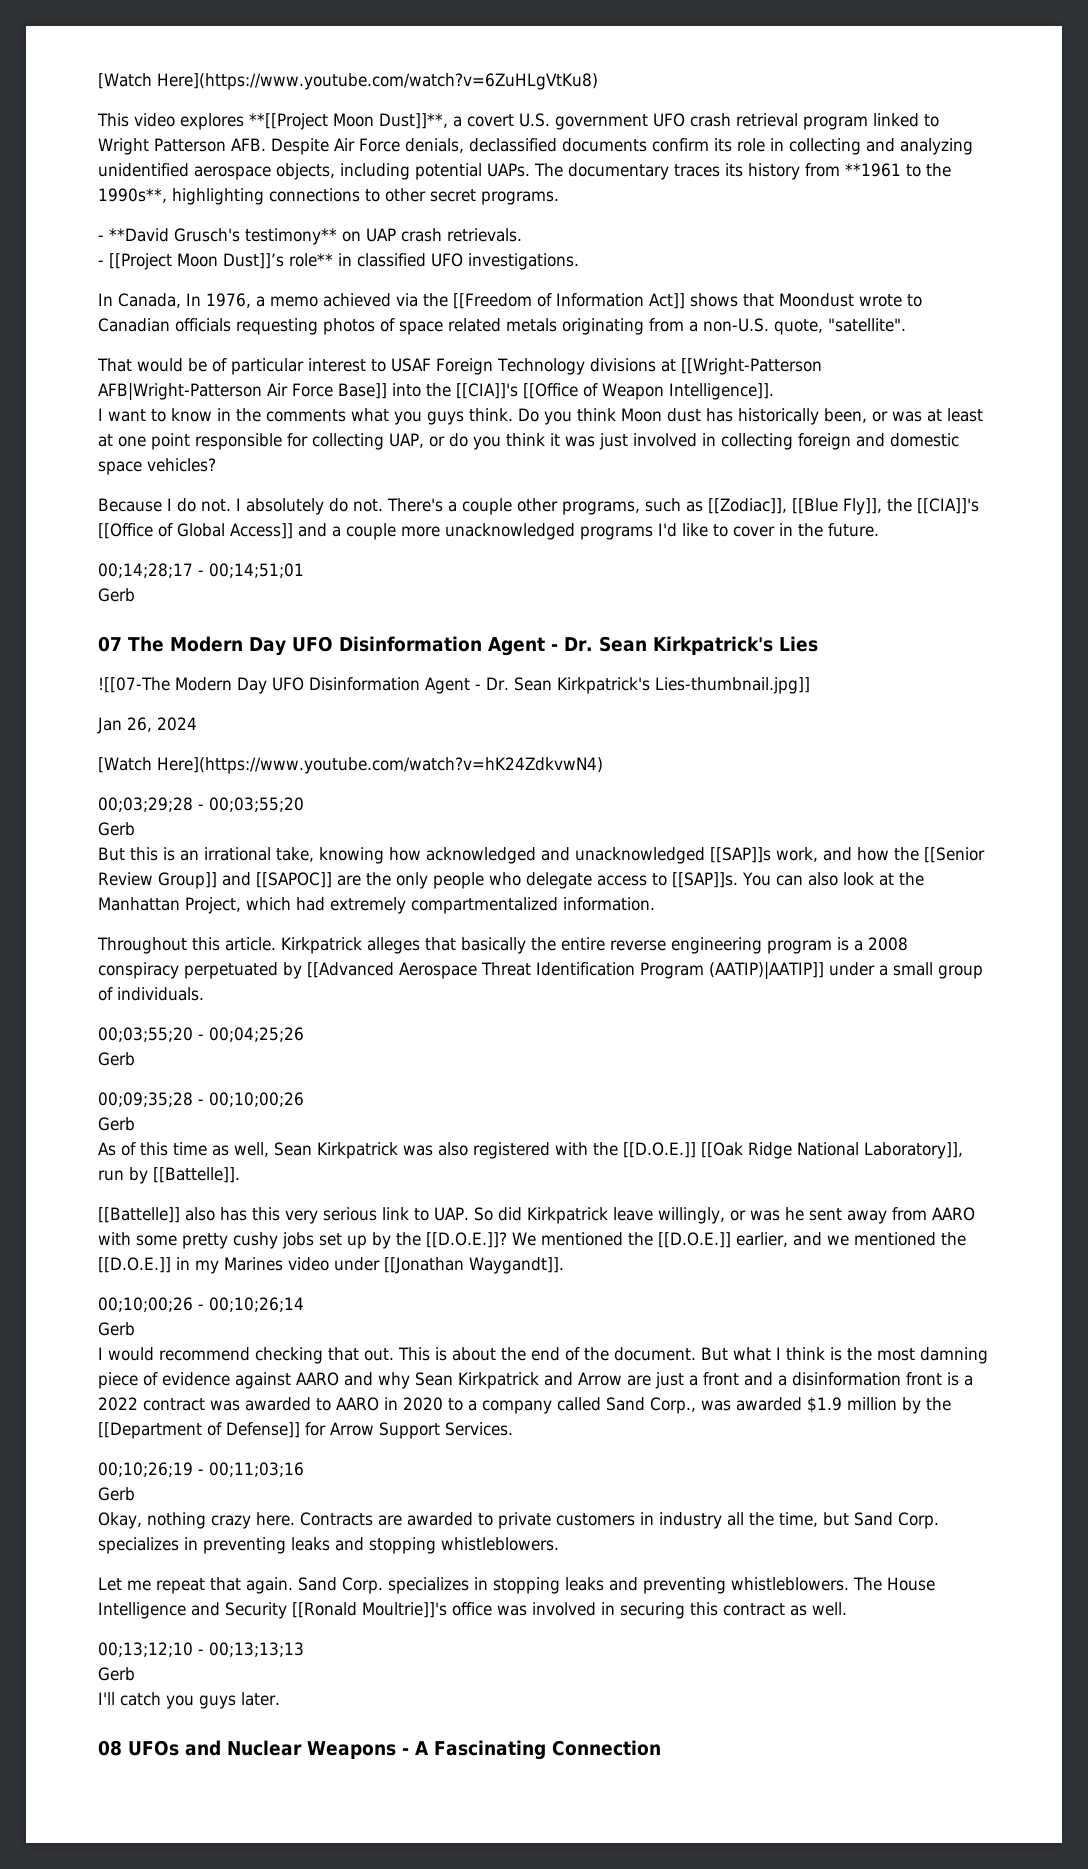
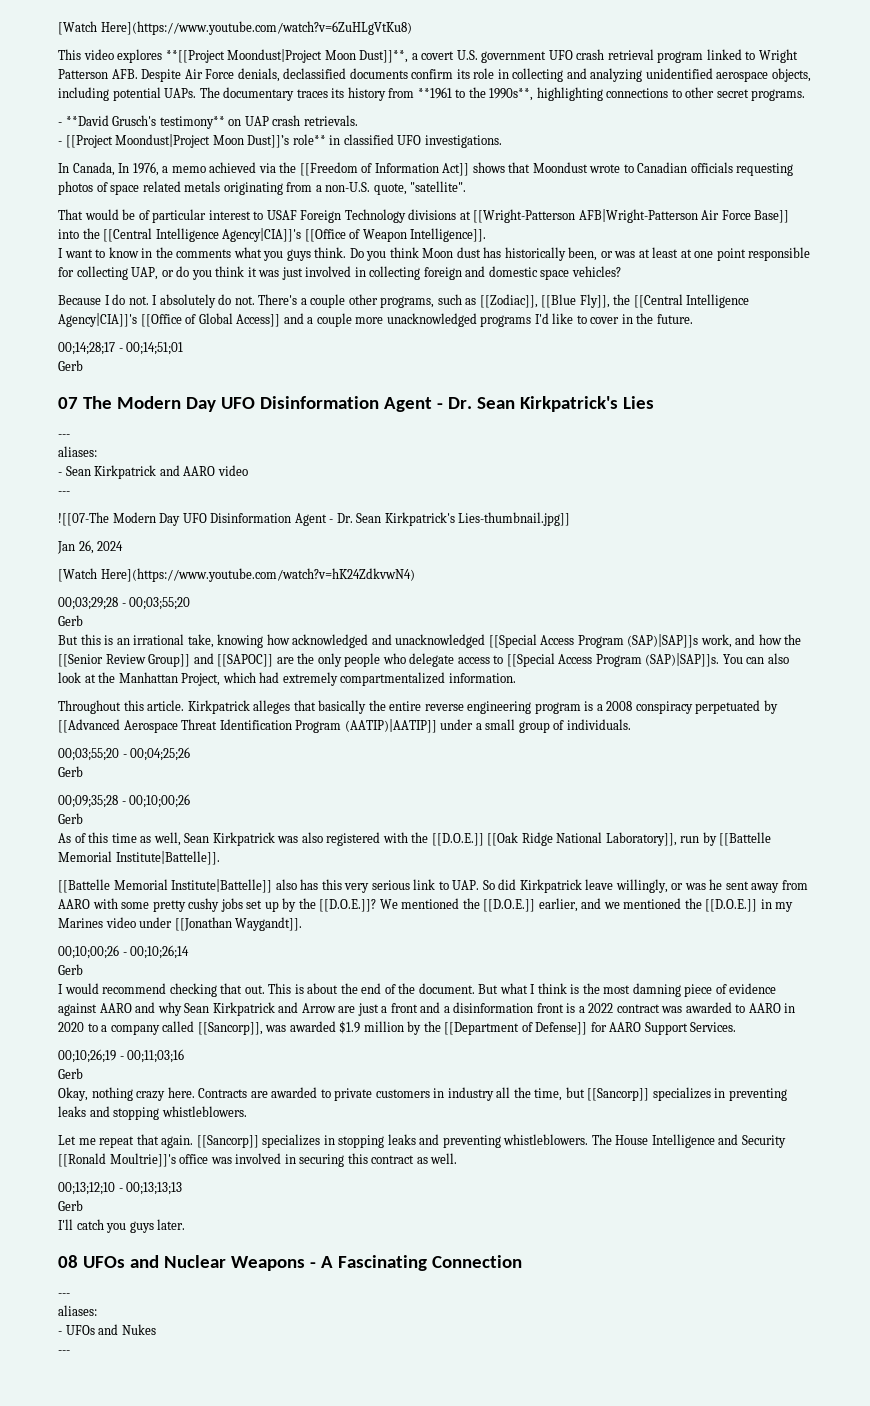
- This video explores **[[Project Moon Dust]]**, a covert U.S. government UFO crash retrieval program linked to Wright Patterson AFB. Despite Air Force denials, declassified documents confirm its role in collecting and analyzing unidentified aerospace objects, including potential UAPs.
+ This video explores **[[Project Moondust|Project Moon Dust]]**, a covert U.S. government UFO crash retrieval program linked to Wright Patterson AFB. Despite Air Force denials, declassified documents confirm its role in collecting and analyzing unidentified aerospace objects, including potential UAPs.
- - [[Project Moon Dust]]’s role** in classified UFO investigations.
+ - [[Project Moondust|Project Moon Dust]]’s role** in classified UFO investigations.
- That would be of particular interest to USAF Foreign Technology divisions at [[Wright-Patterson AFB|Wright-Patterson Air Force Base]] into the [[CIA]]'s [[Office of Weapon Intelligence]].
+ That would be of particular interest to USAF Foreign Technology divisions at [[Wright-Patterson AFB|Wright-Patterson Air Force Base]] into the [[Central Intelligence Agency|CIA]]'s [[Office of Weapon Intelligence]].
- There's a couple other programs, such as [[Zodiac]], [[Blue Fly]], the [[CIA]]'s [[Office of Global Access]] and a couple more unacknowledged programs I'd like to cover in the future.
+ There's a couple other programs, such as [[Zodiac]], [[Blue Fly]], the [[Central Intelligence Agency|CIA]]'s [[Office of Global Access]] and a couple more unacknowledged programs I'd like to cover in the future.
  07 The Modern Day UFO Disinformation Agent - Dr. Sean Kirkpatrick's Lies
+ ---
+ aliases:
+ - Sean Kirkpatrick and AARO video
+ ---
- But this is an irrational take, knowing how acknowledged and unacknowledged [[SAP]]s work, and how the [[Senior Review Group]] and [[SAPOC]] are the only people who delegate access to [[SAP]]s.
+ But this is an irrational take, knowing how acknowledged and unacknowledged [[Special Access Program (SAP)|SAP]]s work, and how the [[Senior Review Group]] and [[SAPOC]] are the only people who delegate access to [[Special Access Program (SAP)|SAP]]s.
- As of this time as well, Sean Kirkpatrick was also registered with the [[D.O.E.]] [[Oak Ridge National Laboratory]], run by [[Battelle]].
- [[Battelle]] also has this very serious link to UAP. So did Kirkpatrick leave willingly, or was he sent away from AARO with some pretty cushy jobs set up by the [[D.O.E.]]?
+ As of this time as well, Sean Kirkpatrick was also registered with the [[D.O.E.]] [[Oak Ridge National Laboratory]], run by [[Battelle Memorial Institute|Battelle]].
+ [[Battelle Memorial Institute|Battelle]] also has this very serious link to UAP. So did Kirkpatrick leave willingly, or was he sent away from AARO with some pretty cushy jobs set up by the [[D.O.E.]]?
- But what I think is the most damning piece of evidence against AARO and why Sean Kirkpatrick and Arrow are just a front and a disinformation front is a 2022 contract was awarded to AARO in 2020 to a company called Sand Corp., was awarded $1.9 million by the [[Department of Defense]] for Arrow Support Services.
+ But what I think is the most damning piece of evidence against AARO and why Sean Kirkpatrick and Arrow are just a front and a disinformation front is a 2022 contract was awarded to AARO in 2020 to a company called [[Sancorp]], was awarded $1.9 million by the [[Department of Defense]] for AARO Support Services.
- Contracts are awarded to private customers in industry all the time, but Sand Corp. specializes in preventing leaks and stopping whistleblowers.
+ Contracts are awarded to private customers in industry all the time, but [[Sancorp]] specializes in preventing leaks and stopping whistleblowers.
- Sand Corp. specializes in stopping leaks and preventing whistleblowers.
+ [[Sancorp]] specializes in stopping leaks and preventing whistleblowers.
  08 UFOs and Nuclear Weapons - A Fascinating Connection
+ ---
+ aliases:
+ - UFOs and Nukes
+ ---

